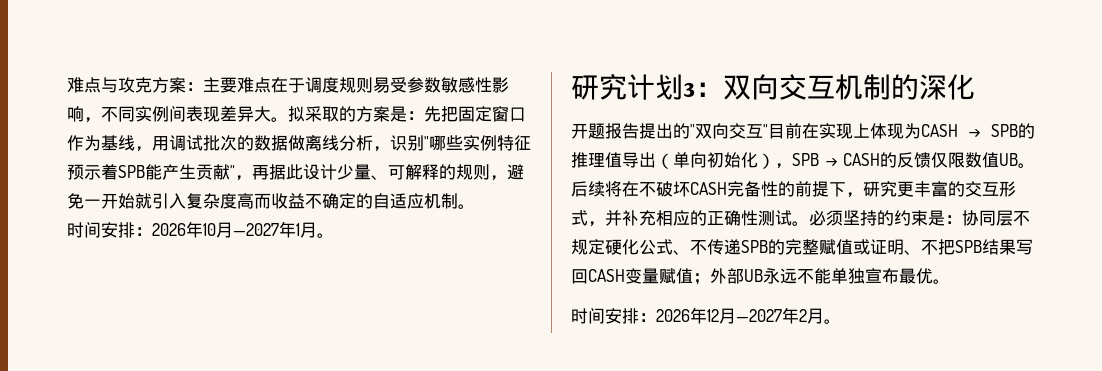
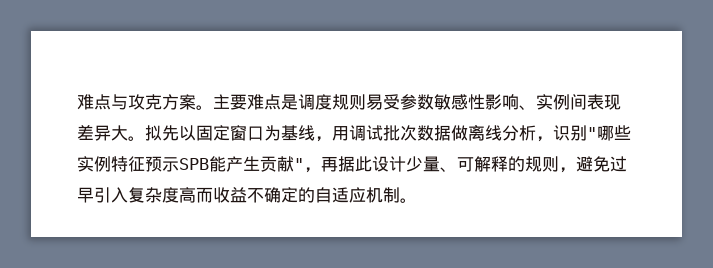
- 难点与攻克方案：主要难点在于调度规则易受参数敏感性影响，不同实例间表现差异大。
+ 难点与攻克方案。主要难点是调度规则易受参数敏感性影响、实例间表现差异大。
- 拟采取的方案是：先把固定窗口作为基线，用调试批次的数据做离线分析，识别"哪些实例特征预示着SPB能产生贡献"，再据此设计少量、可解释的规则，避免一开始就引入复杂度高而收益不确定的自适应机制。
+ 拟先以固定窗口为基线，用调试批次数据做离线分析，识别"哪些实例特征预示SPB能产生贡献"，再据此设计少量、可解释的规则，避免过早引入复杂度高而收益不确定的自适应机制。
- 时间安排：2026年10月—2027年1月。
- 研究计划3：双向交互机制的深化
- 开题报告提出的"双向交互"目前在实现上体现为CASH → SPB的推理值导出（单向初始化），SPB → CASH的反馈仅限数值UB。后续将在不破坏CASH完备性的前提下，研究更丰富的交互形式，并补充相应的正确性测试。必须坚持的约束是：协同层不规定硬化公式、不传递SPB的完整赋值或证明、不把SPB结果写回CASH变量赋值；外部UB永远不能单独宣布最优。
- 时间安排：2026年12月—2027年2月。

